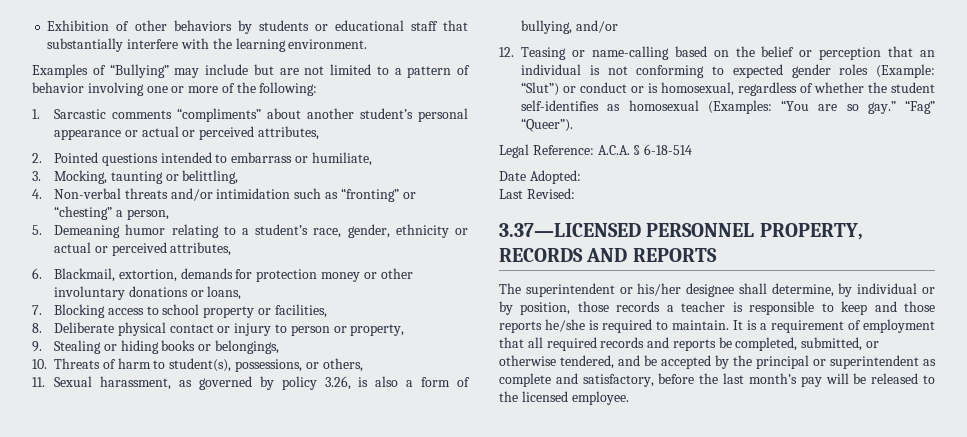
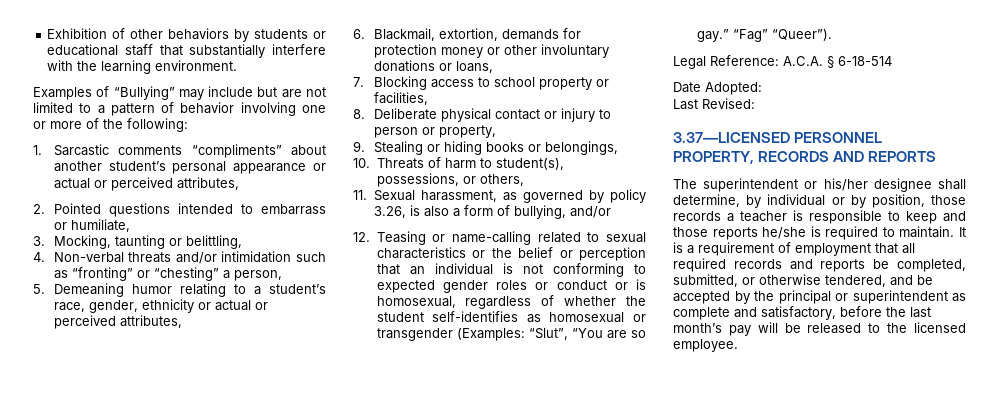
- 12. Teasing or name-calling based on the belief or perception that an individual is not conforming to expected gender roles (Example: “Slut”) or conduct or is homosexual, regardless of whether the student self-identifies as homosexual (Examples: “You are so gay.”
+ 12. Teasing or name-calling related to sexual characteristics or the belief or perception that an individual is not conforming to expected gender roles or conduct or is homosexual, regardless of whether the student self-identifies as homosexual or transgender (Examples: “Slut”, “You are so gay.”

